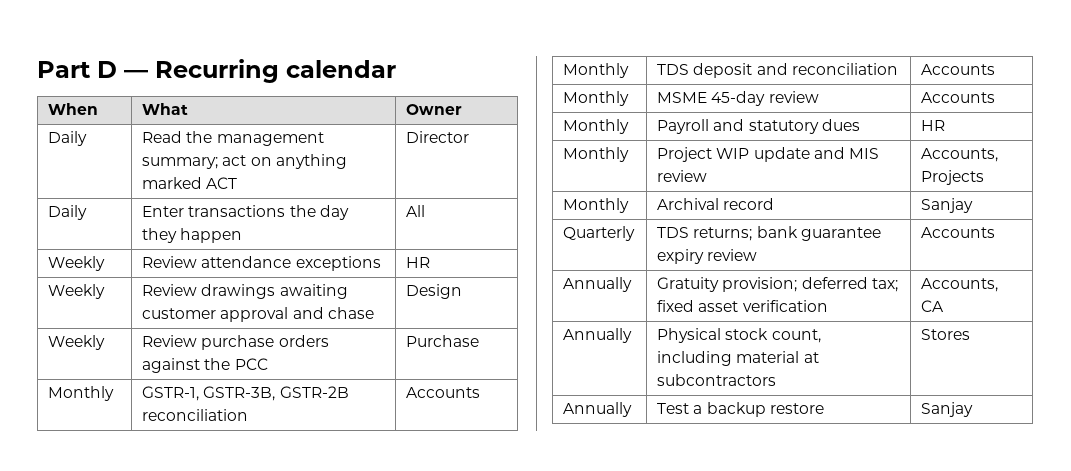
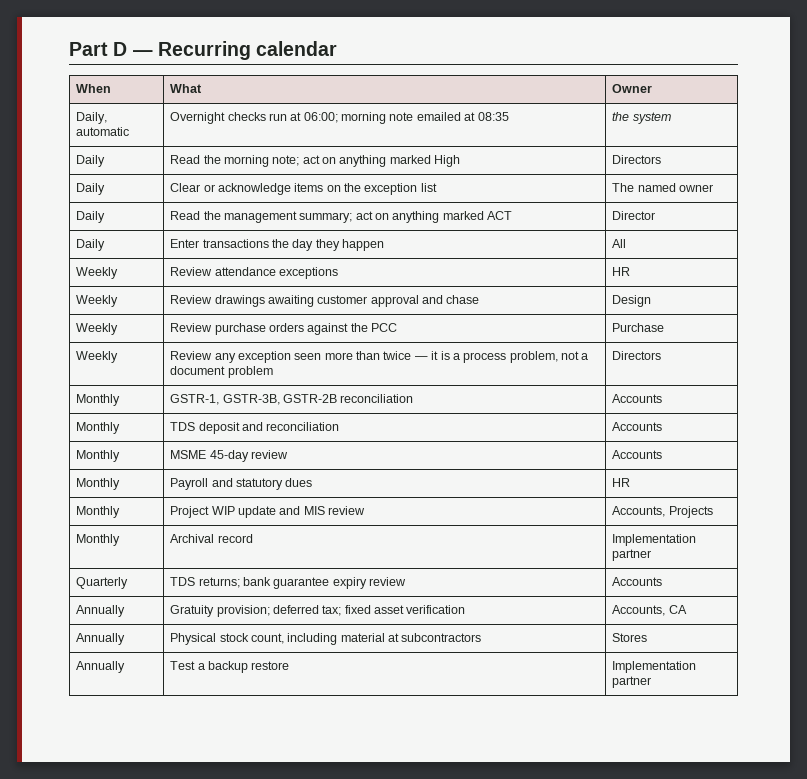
+ Daily, automatic | Overnight checks run at 06:00; morning note emailed at 08:35 | the system
+ Daily | Read the morning note; act on anything marked High | Directors
+ Daily | Clear or acknowledge items on the exception list | The named owner
+ Weekly | Review any exception seen more than twice — it is a process problem, not a document problem | Directors
- Monthly | Archival record | Sanjay
+ Monthly | Archival record | Implementation partner
- Annually | Test a backup restore | Sanjay
+ Annually | Test a backup restore | Implementation partner

